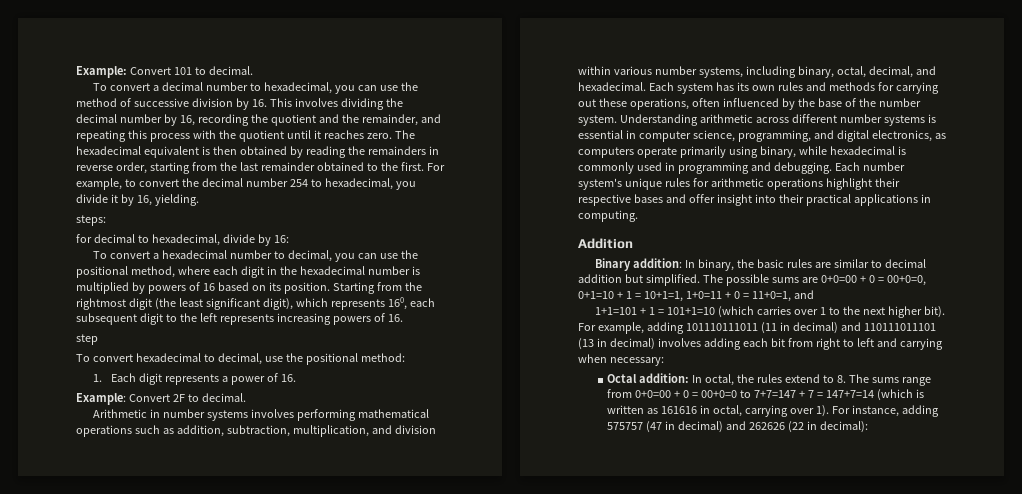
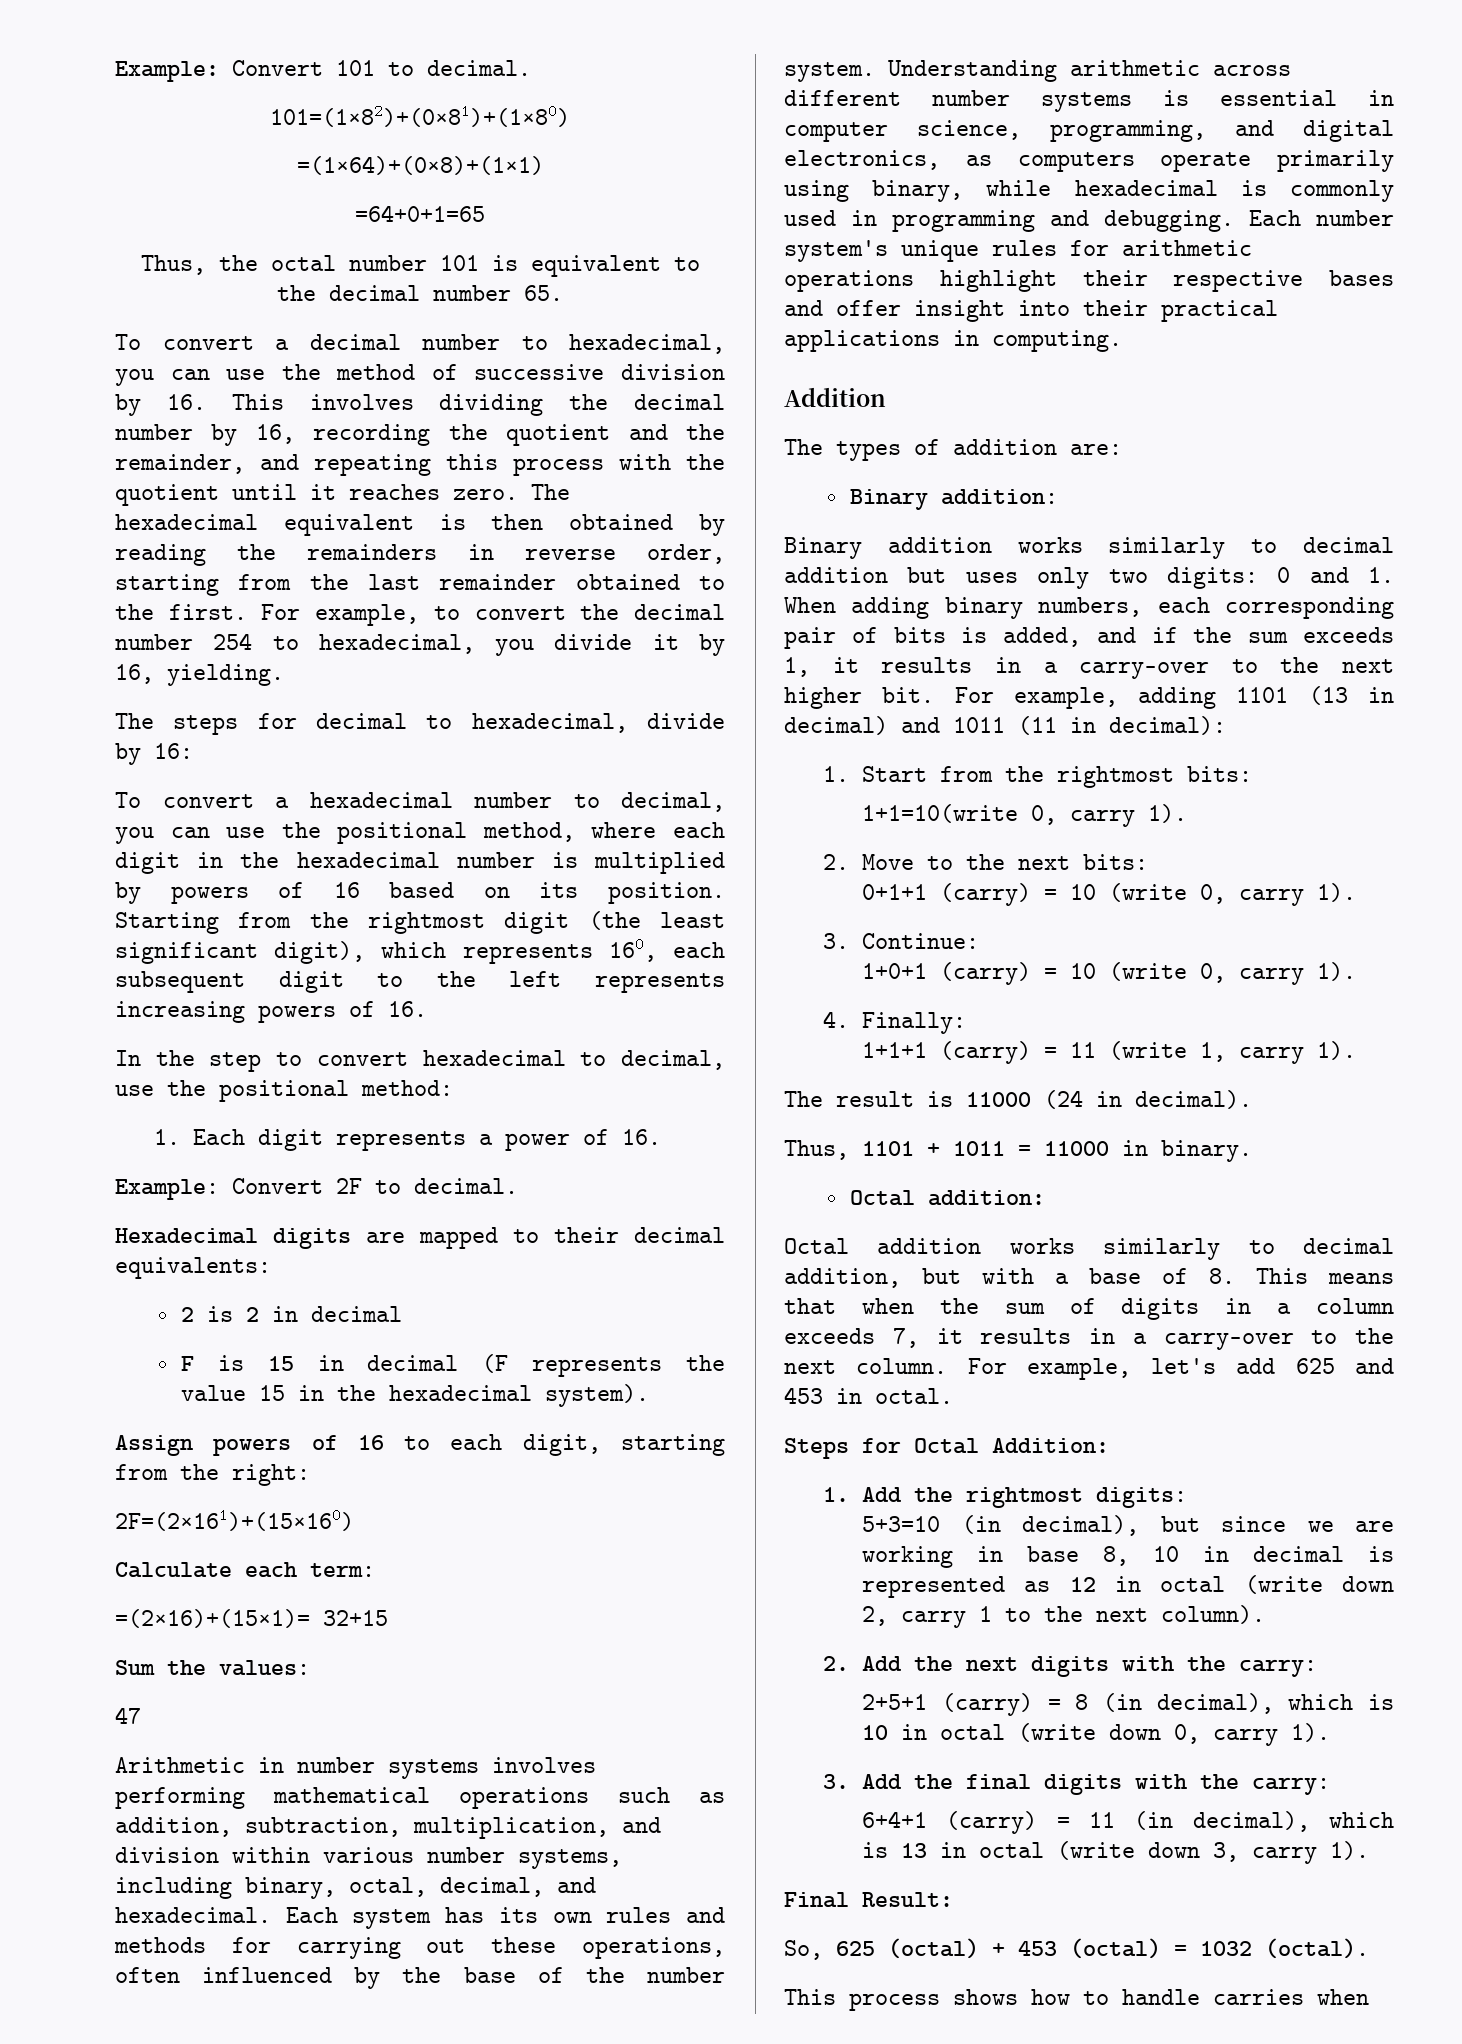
+ 101=(1×82)+(0×81)+(1×80)
+ =(1×64)+(0×8)+(1×1)
+ =64+0+1=65
+ Thus, the octal number 101 is equivalent to the decimal number 65.
- steps:
- for decimal to hexadecimal, divide by 16:
+ The steps for decimal to hexadecimal, divide by 16:
- step
- To convert hexadecimal to decimal, use the positional method:
+ In the step to convert hexadecimal to decimal, use the positional method:
+ Hexadecimal digits are mapped to their decimal equivalents:
+ 2 is 2 in decimal
+ F is 15 in decimal (F represents the value 15 in the hexadecimal system).
+ Assign powers of 16 to each digit, starting from the right:
+ 2F=(2×161)+(15×160)
+ Calculate each term:
+ =(2×16)+(15×1)= 32+15
+ Sum the values:
+ 47
- Binary addition: In binary, the basic rules are similar to decimal addition but simplified. The possible sums are 0+0=00 + 0 = 00+0=0, 0+1=10 + 1 = 10+1=1, 1+0=11 + 0 = 11+0=1, and
- 1+1=101 + 1 = 101+1=10 (which carries over 1 to the next higher bit). For example, adding 101110111011 (11 in decimal) and 110111011101 (13 in decimal) involves adding each bit from right to left and carrying when necessary:
- Octal addition: In octal, the rules extend to 8. The sums range from 0+0=00 + 0 = 00+0=0 to 7+7=147 + 7 = 147+7=14 (which is written as 161616 in octal, carrying over 1). For instance, adding 575757 (47 in decimal) and 262626 (22 in decimal):
+ The types of addition are:
+ Binary addition:
+ Binary addition works similarly to decimal addition but uses only two digits: 0 and 1. When adding binary numbers, each corresponding pair of bits is added, and if the sum exceeds 1, it results in a carry-over to the next higher bit. For example, adding 1101 (13 in decimal) and 1011 (11 in decimal):
+ 1. Start from the rightmost bits:
+ 1+1=10(write 0, carry 1).
+ 2. Move to the next bits:
+ 0+1+1 (carry) = 10 (write 0, carry 1).
+ 3. Continue:
+ 1+0+1 (carry) = 10 (write 0, carry 1).
+ 4. Finally:
+ 1+1+1 (carry) = 11 (write 1, carry 1).
+ The result is 11000 (24 in decimal).
+ Thus, 1101 + 1011 = 11000 in binary.
+ Octal addition:
+ Octal addition works similarly to decimal addition, but with a base of 8. This means that when the sum of digits in a column exceeds 7, it results in a carry-over to the next column. For example, let's add 625 and 453 in octal.
+ Steps for Octal Addition:
+ 1. Add the rightmost digits:
+ 5+3=10 (in decimal), but since we are working in base 8, 10 in decimal is represented as 12 in octal (write down 2, carry 1 to the next column).
+ 2. Add the next digits with the carry:
+ 2+5+1 (carry) = 8 (in decimal), which is 10 in octal (write down 0, carry 1).
+ 3. Add the final digits with the carry:
+ 6+4+1 (carry) = 11 (in decimal), which is 13 in octal (write down 3, carry 1).
+ Final Result:
+ So, 625 (octal) + 453 (octal) = 1032 (octal).
+ This process shows how to handle carries when

